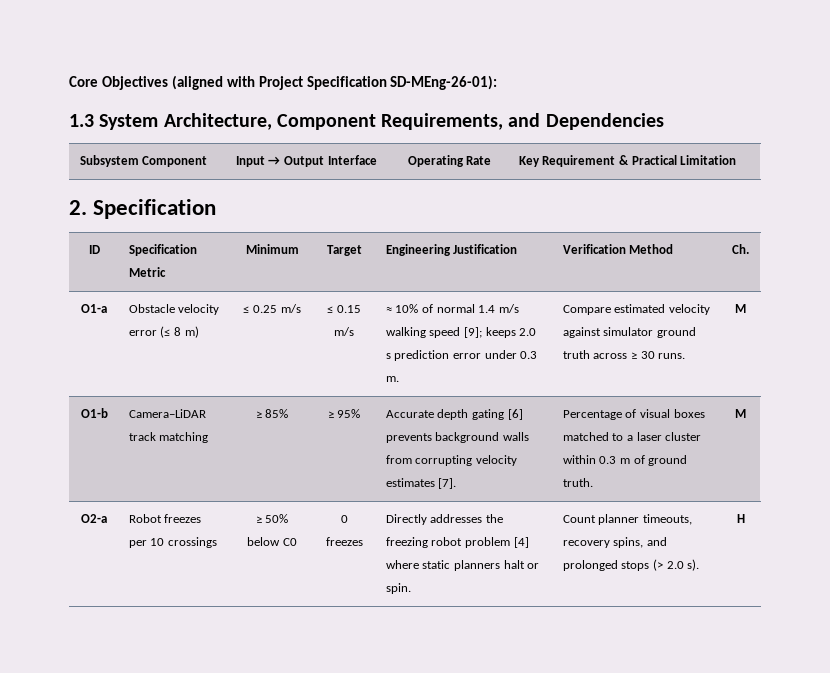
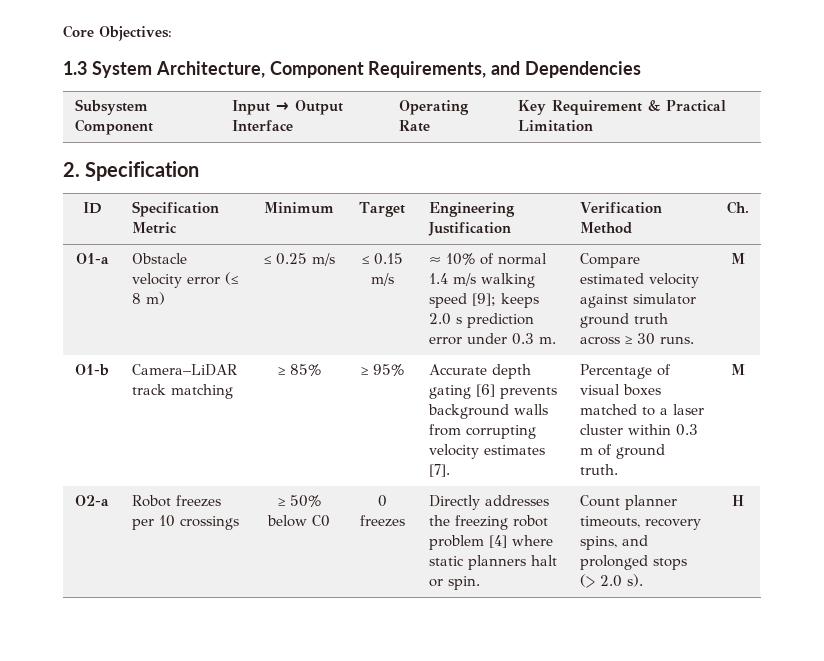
- Core Objectives (aligned with Project Specification SD-MEng-26-01):
+ Core Objectives:

